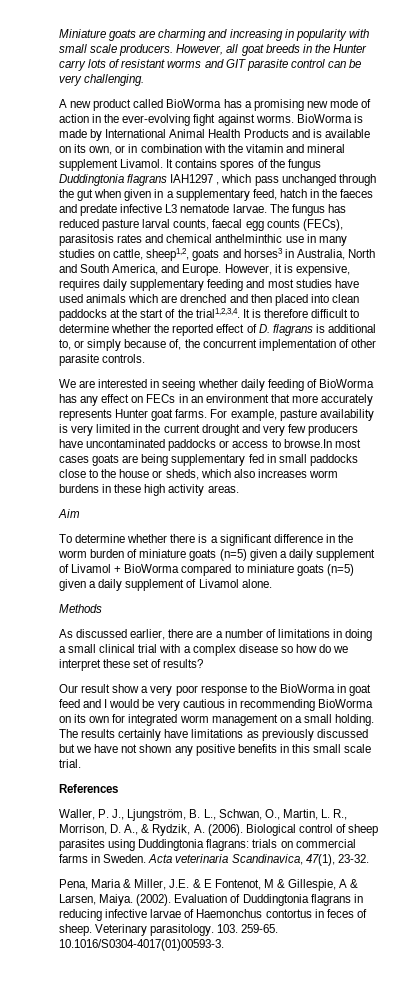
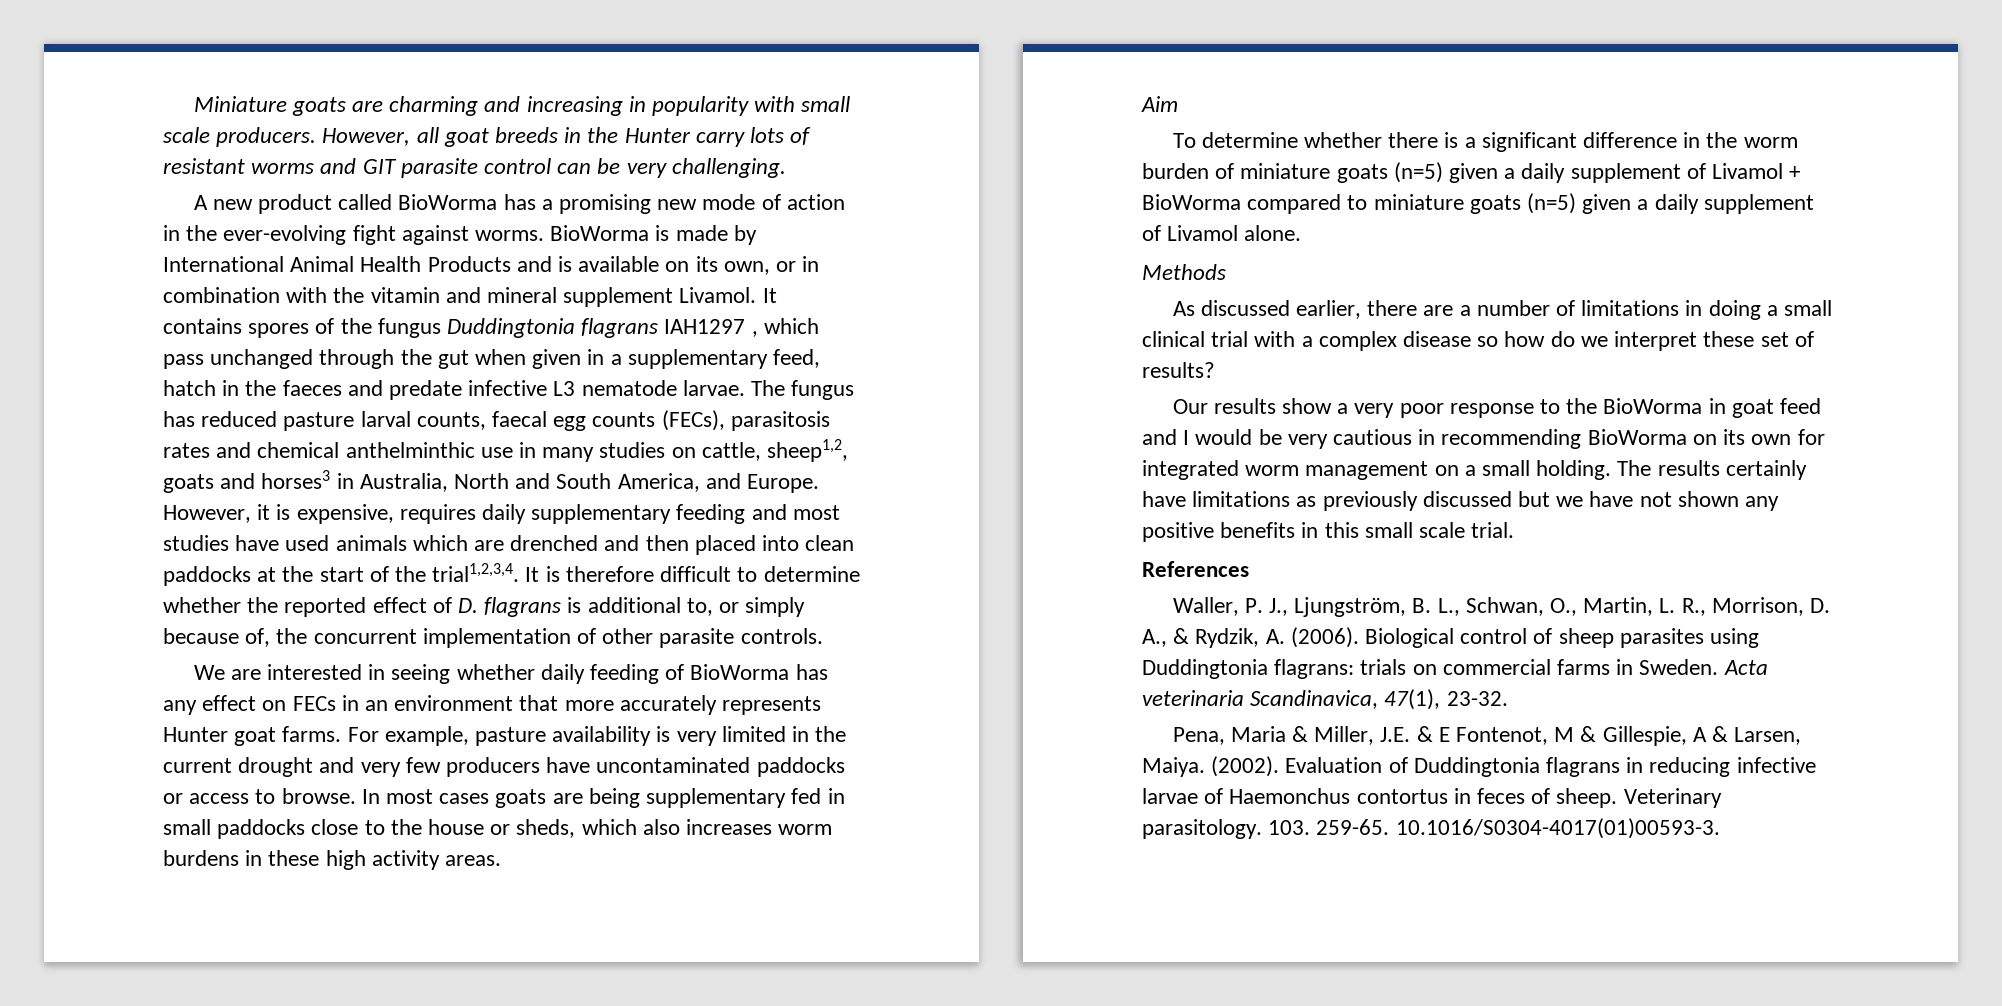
- For example, pasture availability is very limited in the current drought and very few producers have uncontaminated paddocks or access to browse.In most cases goats are being supplementary fed in small paddocks close to the house or sheds, which also increases worm burdens in these high activity areas.
+ For example, pasture availability is very limited in the current drought and very few producers have uncontaminated paddocks or access to browse. In most cases goats are being supplementary fed in small paddocks close to the house or sheds, which also increases worm burdens in these high activity areas.
- Our result show a very poor response to the BioWorma in goat feed and I would be very cautious in recommending BioWorma on its own for integrated worm management on a small holding.
+ Our results show a very poor response to the BioWorma in goat feed and I would be very cautious in recommending BioWorma on its own for integrated worm management on a small holding.

